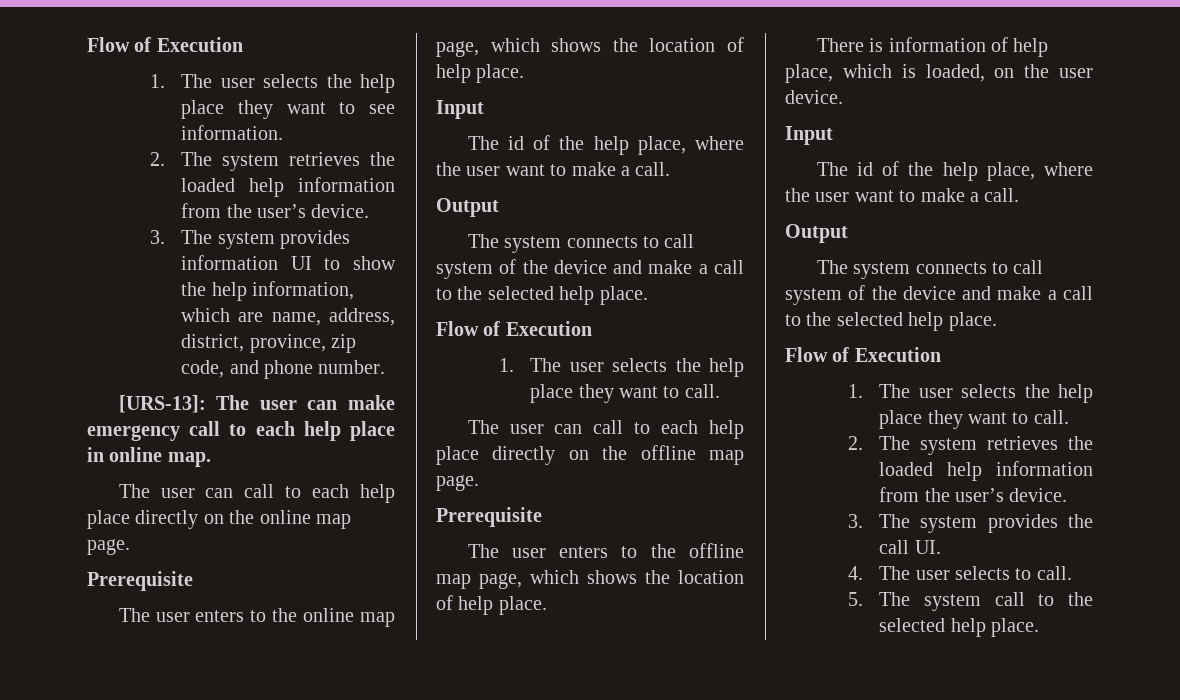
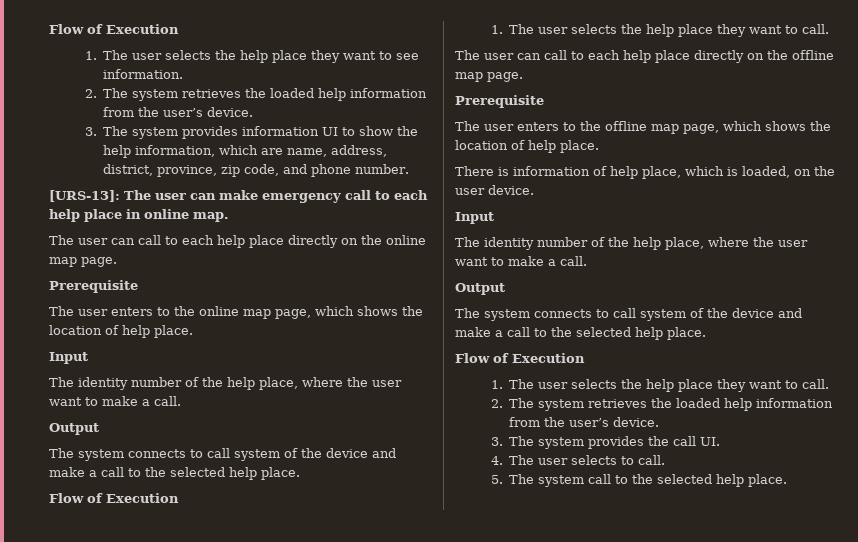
  The user enters to the online map page, which shows the location of help place.
  Input
- The id of the help place, where the user want to make a call.
+ The identity number of the help place, where the user want to make a call.
  There is information of help place, which is loaded, on the user device.
  Input
- The id of the help place, where the user want to make a call.
+ The identity number of the help place, where the user want to make a call.

